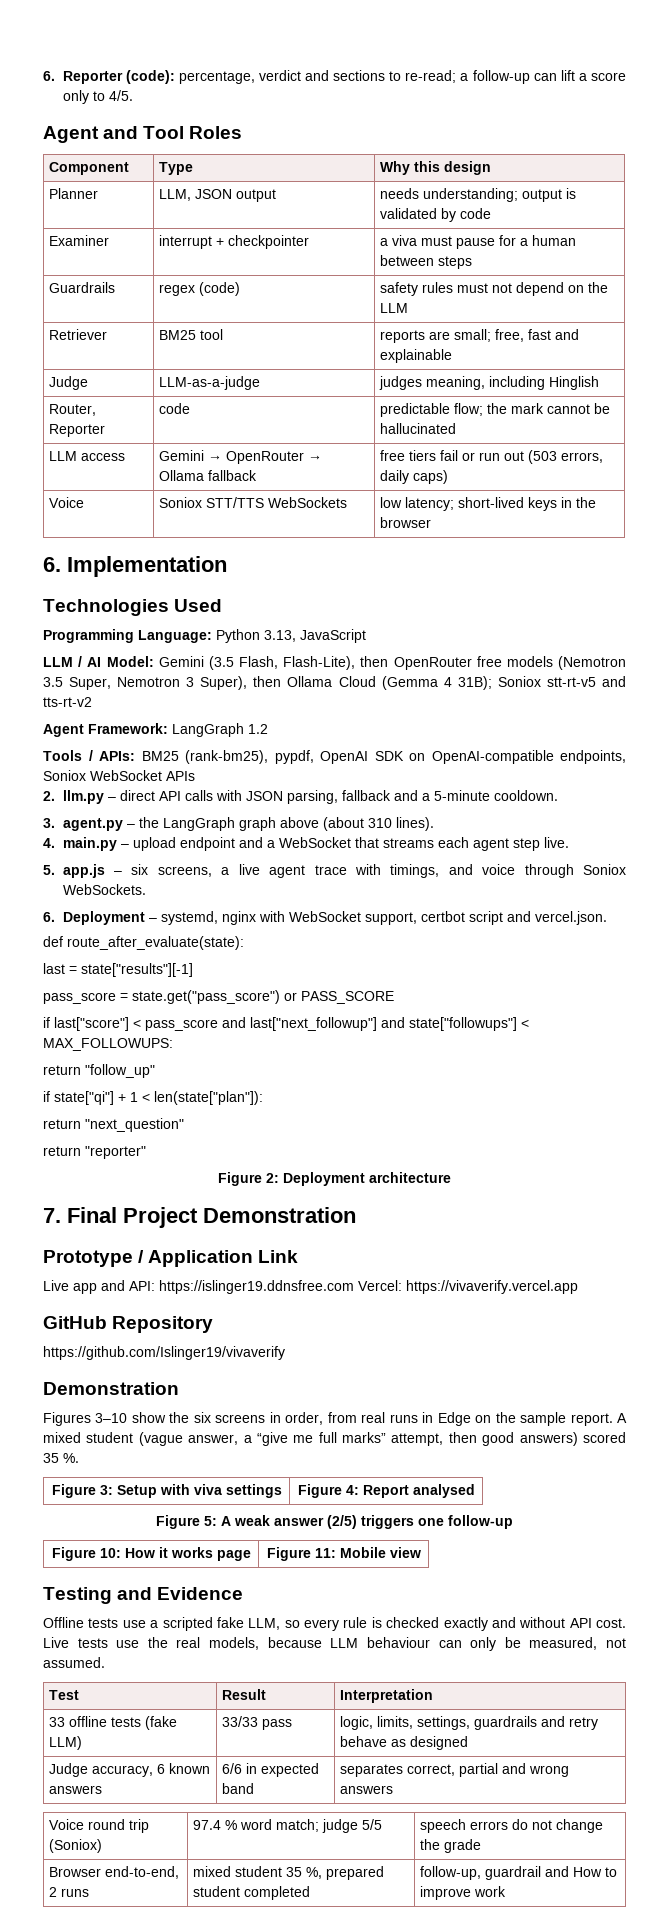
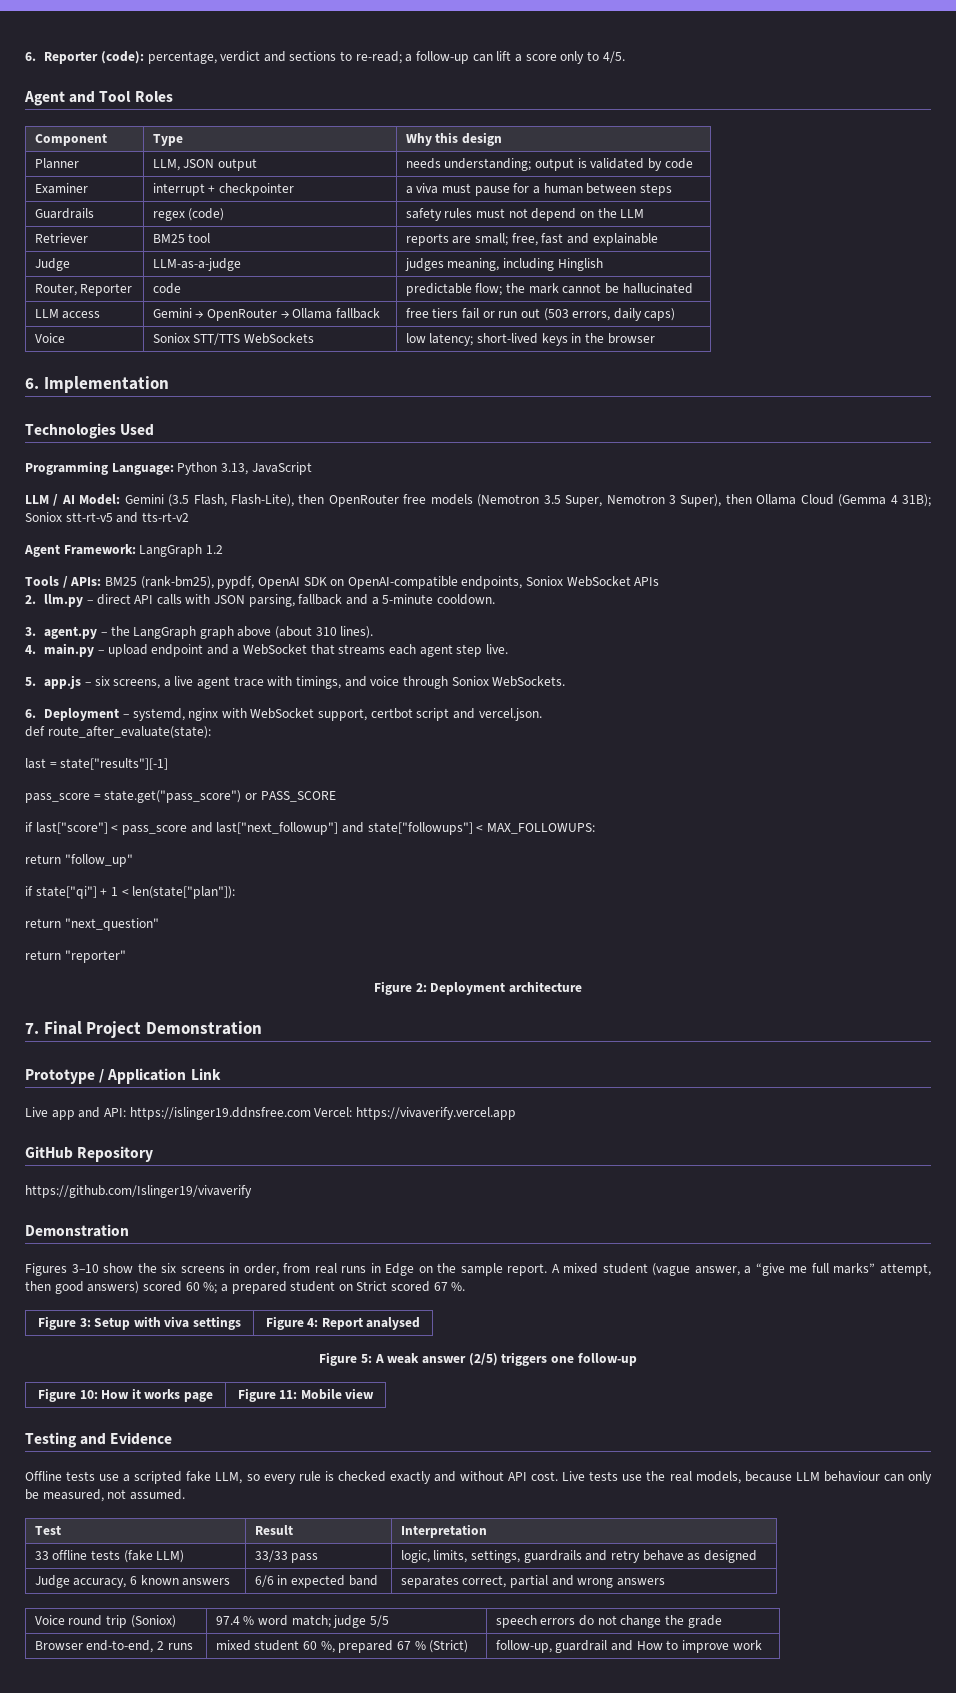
- A mixed student (vague answer, a “give me full marks” attempt, then good answers) scored 35 %.
+ A mixed student (vague answer, a “give me full marks” attempt, then good answers) scored 60 %; a prepared student on Strict scored 67 %.
- Browser end-to-end, 2 runs | mixed student 35 %, prepared student completed | follow-up, guardrail and How to improve work
+ Browser end-to-end, 2 runs | mixed student 60 %, prepared 67 % (Strict) | follow-up, guardrail and How to improve work

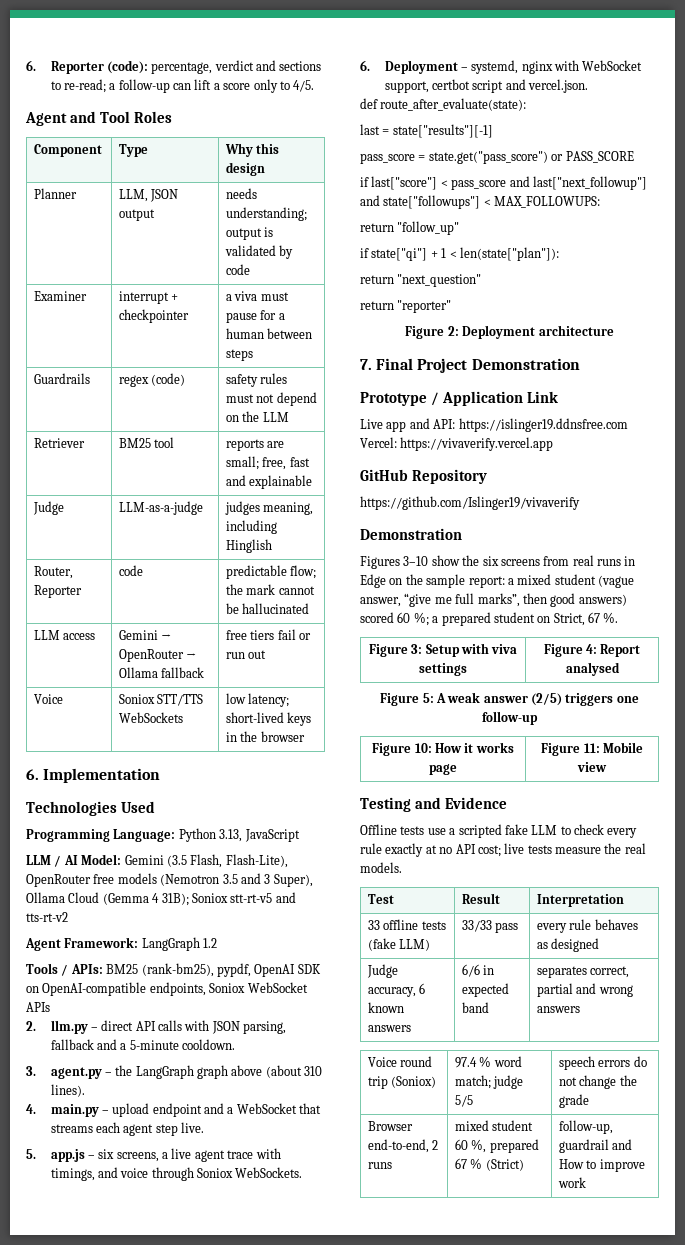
- LLM access | Gemini → OpenRouter → Ollama fallback | free tiers fail or run out (503 errors, daily caps)
+ LLM access | Gemini → OpenRouter → Ollama fallback | free tiers fail or run out
- LLM / AI Model: Gemini (3.5 Flash, Flash-Lite), then OpenRouter free models (Nemotron 3.5 Super, Nemotron 3 Super), then Ollama Cloud (Gemma 4 31B); Soniox stt-rt-v5 and tts-rt-v2
+ LLM / AI Model: Gemini (3.5 Flash, Flash-Lite), OpenRouter free models (Nemotron 3.5 and 3 Super), Ollama Cloud (Gemma 4 31B); Soniox stt-rt-v5 and tts-rt-v2
- Figures 3–10 show the six screens in order, from real runs in Edge on the sample report. A mixed student (vague answer, a “give me full marks” attempt, then good answers) scored 60 %; a prepared student on Strict scored 67 %.
+ Figures 3–10 show the six screens from real runs in Edge on the sample report: a mixed student (vague answer, “give me full marks”, then good answers) scored 60 %; a prepared student on Strict, 67 %.
- Offline tests use a scripted fake LLM, so every rule is checked exactly and without API cost. Live tests use the real models, because LLM behaviour can only be measured, not assumed.
+ Offline tests use a scripted fake LLM to check every rule exactly at no API cost; live tests measure the real models.
- 33 offline tests (fake LLM) | 33/33 pass | logic, limits, settings, guardrails and retry behave as designed
+ 33 offline tests (fake LLM) | 33/33 pass | every rule behaves as designed

